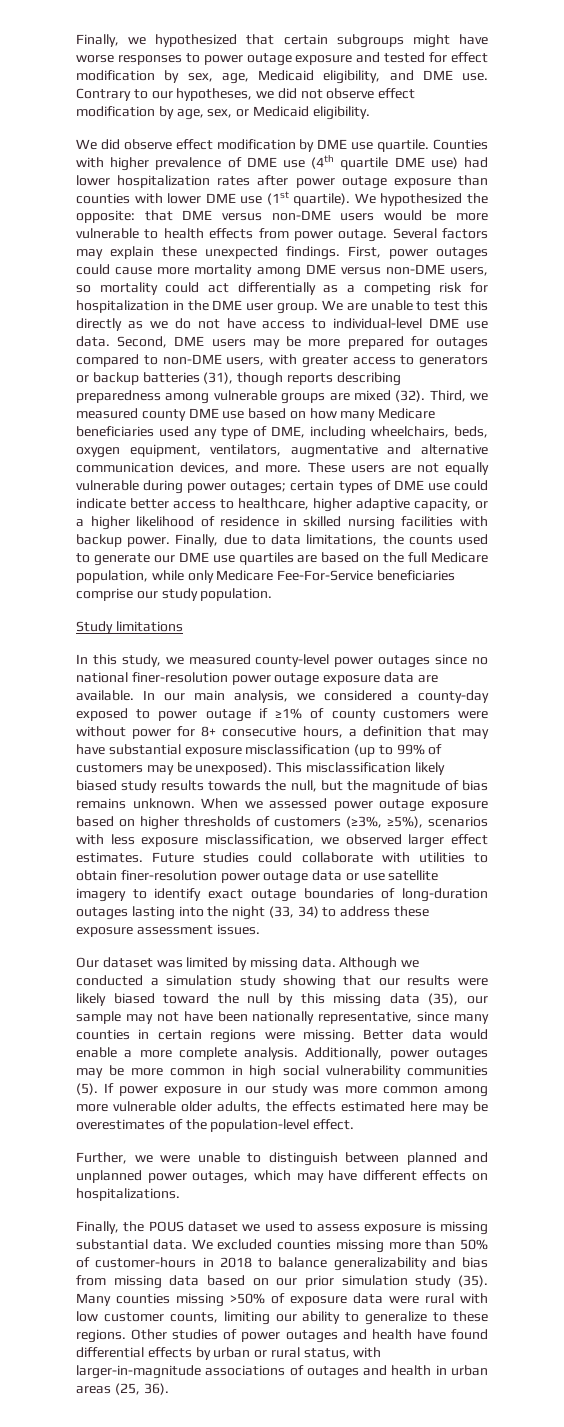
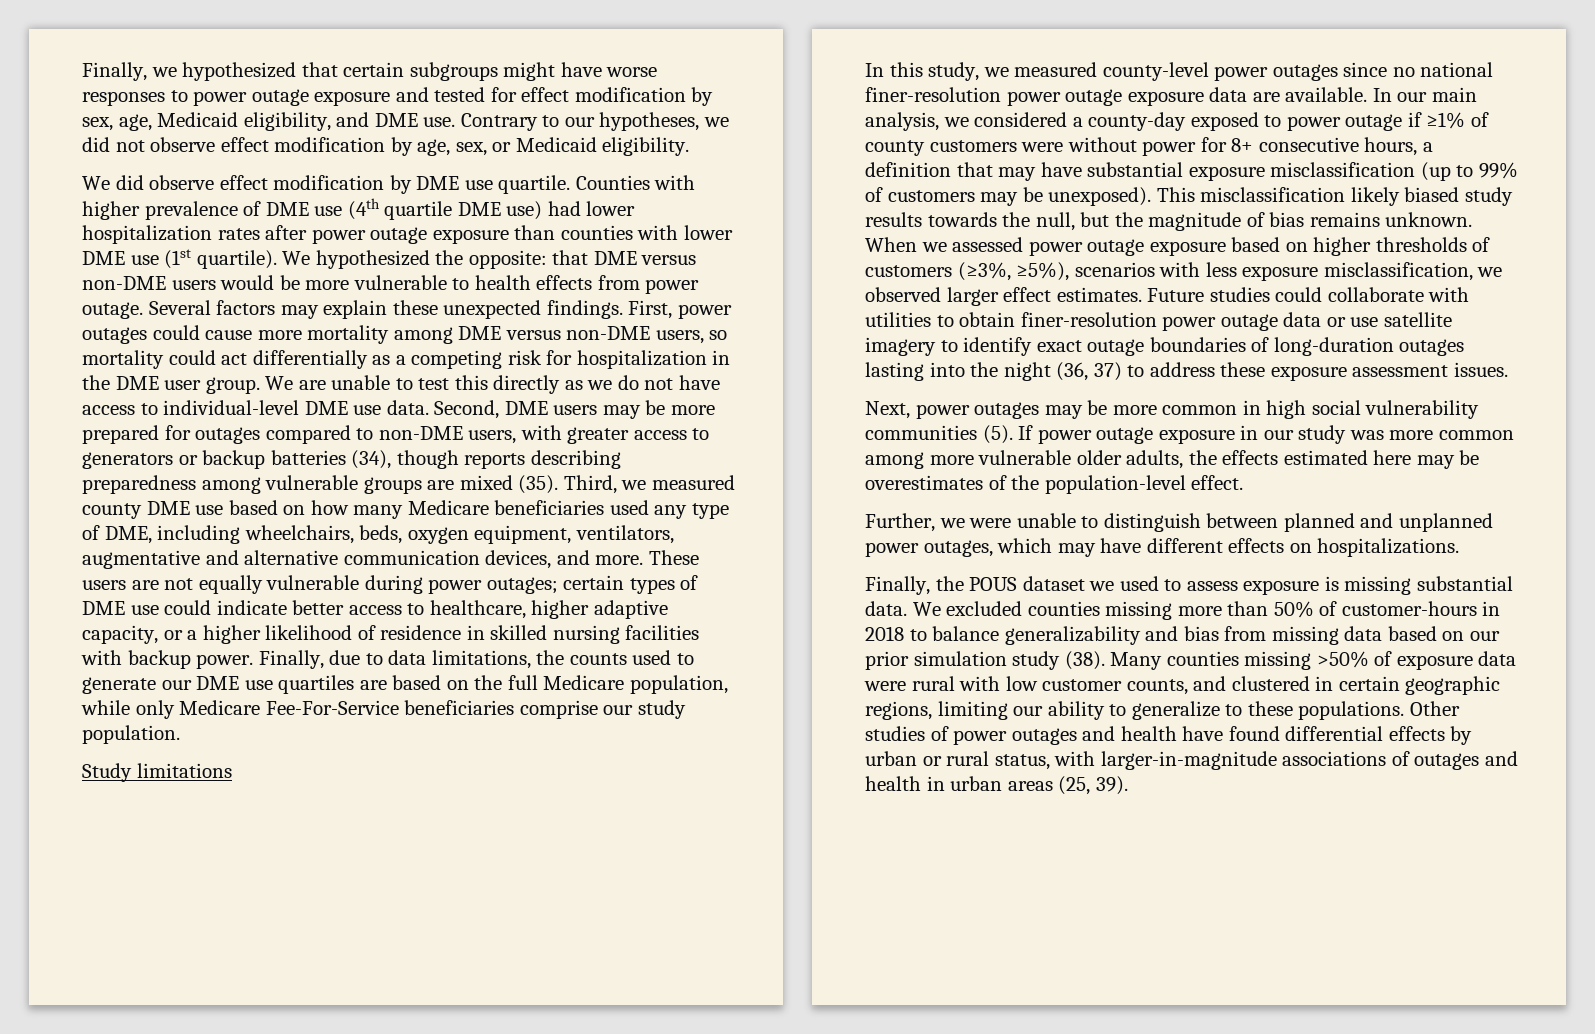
- Second, DME users may be more prepared for outages compared to non-DME users, with greater access to generators or backup batteries (31), though reports describing preparedness among vulnerable groups are mixed (32).
+ Second, DME users may be more prepared for outages compared to non-DME users, with greater access to generators or backup batteries (34), though reports describing preparedness among vulnerable groups are mixed (35).
- Future studies could collaborate with utilities to obtain finer-resolution power outage data or use satellite imagery to identify exact outage boundaries of long-duration outages lasting into the night (33, 34) to address these exposure assessment issues.
+ Future studies could collaborate with utilities to obtain finer-resolution power outage data or use satellite imagery to identify exact outage boundaries of long-duration outages lasting into the night (36, 37) to address these exposure assessment issues.
- Our dataset was limited by missing data. Although we conducted a simulation study showing that our results were likely biased toward the null by this missing data (35), our sample may not have been nationally representative, since many counties in certain regions were missing. Better data would enable a more complete analysis. Additionally, power outages may be more common in high social vulnerability communities (5).
+ Next, power outages may be more common in high social vulnerability communities (5).
- If power exposure in our study was more common among more vulnerable older adults, the effects estimated here may be overestimates of the population-level effect.
+ If power outage exposure in our study was more common among more vulnerable older adults, the effects estimated here may be overestimates of the population-level effect.
- We excluded counties missing more than 50% of customer-hours in 2018 to balance generalizability and bias from missing data based on our prior simulation study (35).
+ We excluded counties missing more than 50% of customer-hours in 2018 to balance generalizability and bias from missing data based on our prior simulation study (38).
- Many counties missing >50% of exposure data were rural with low customer counts, limiting our ability to generalize to these regions.
+ Many counties missing >50% of exposure data were rural with low customer counts, and clustered in certain geographic regions, limiting our ability to generalize to these populations.
- Other studies of power outages and health have found differential effects by urban or rural status, with larger-in-magnitude associations of outages and health in urban areas (25, 36).
+ Other studies of power outages and health have found differential effects by urban or rural status, with larger-in-magnitude associations of outages and health in urban areas (25, 39).

